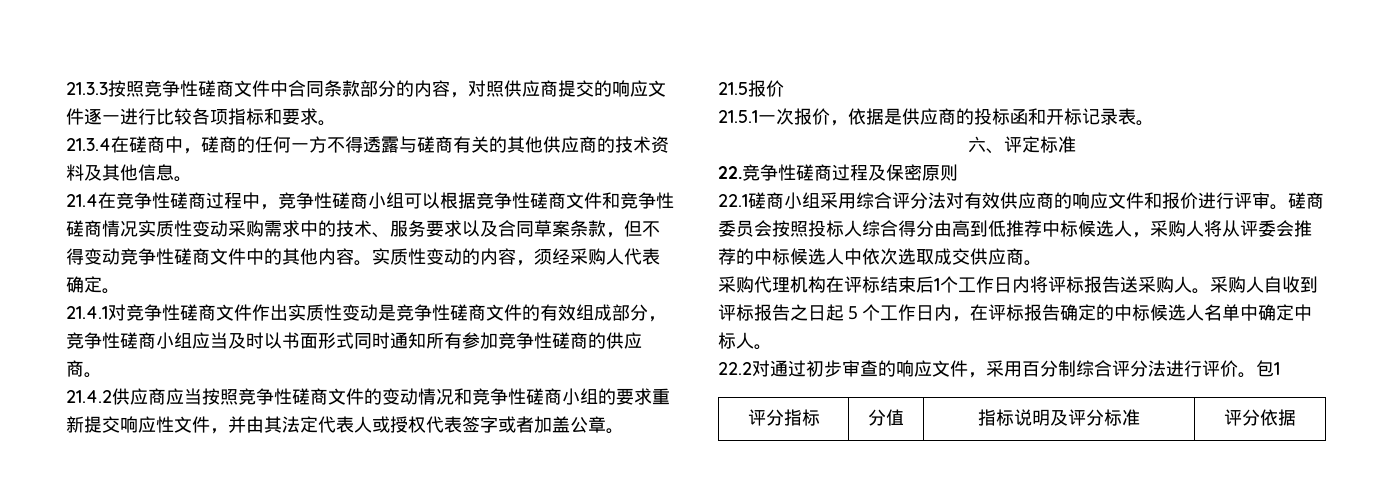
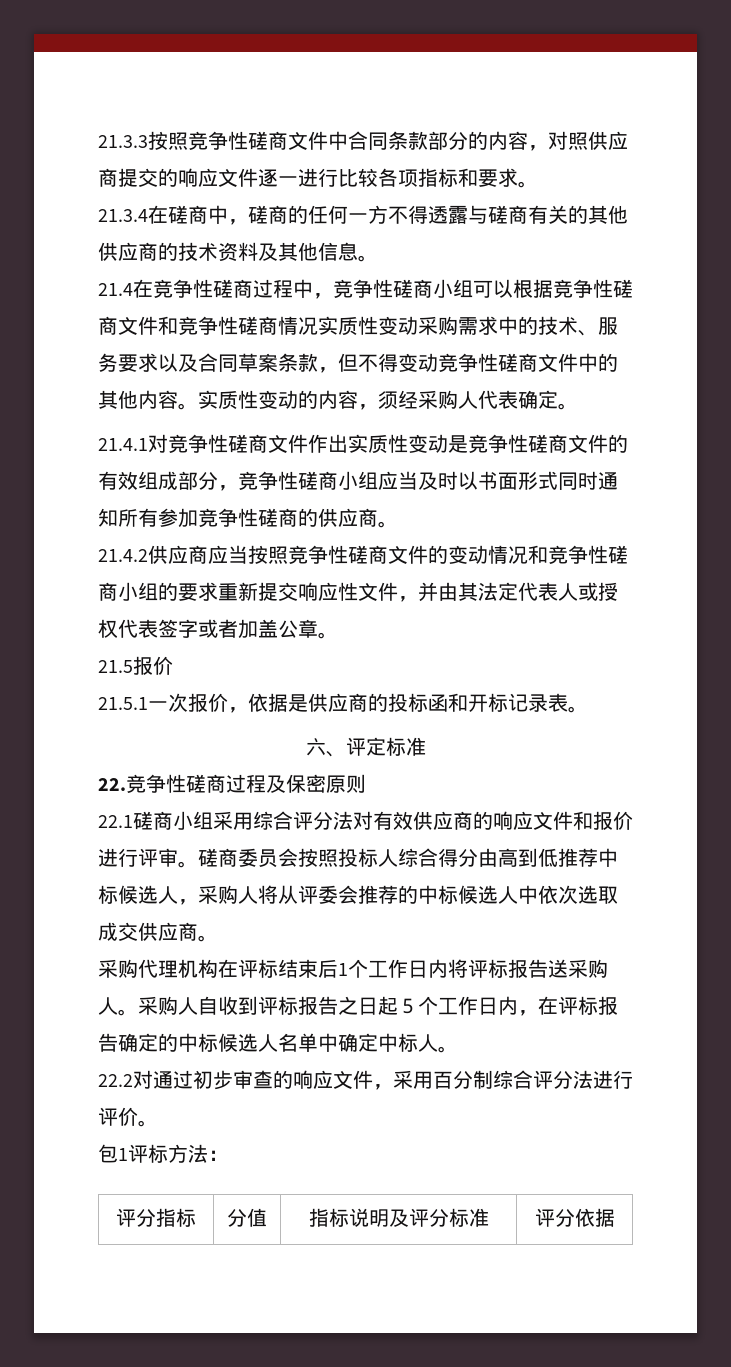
- 22.2对通过初步审查的响应文件，采用百分制综合评分法进行评价。包1
+ 22.2对通过初步审查的响应文件，采用百分制综合评分法进行评价。
+ 包1评标方法：

